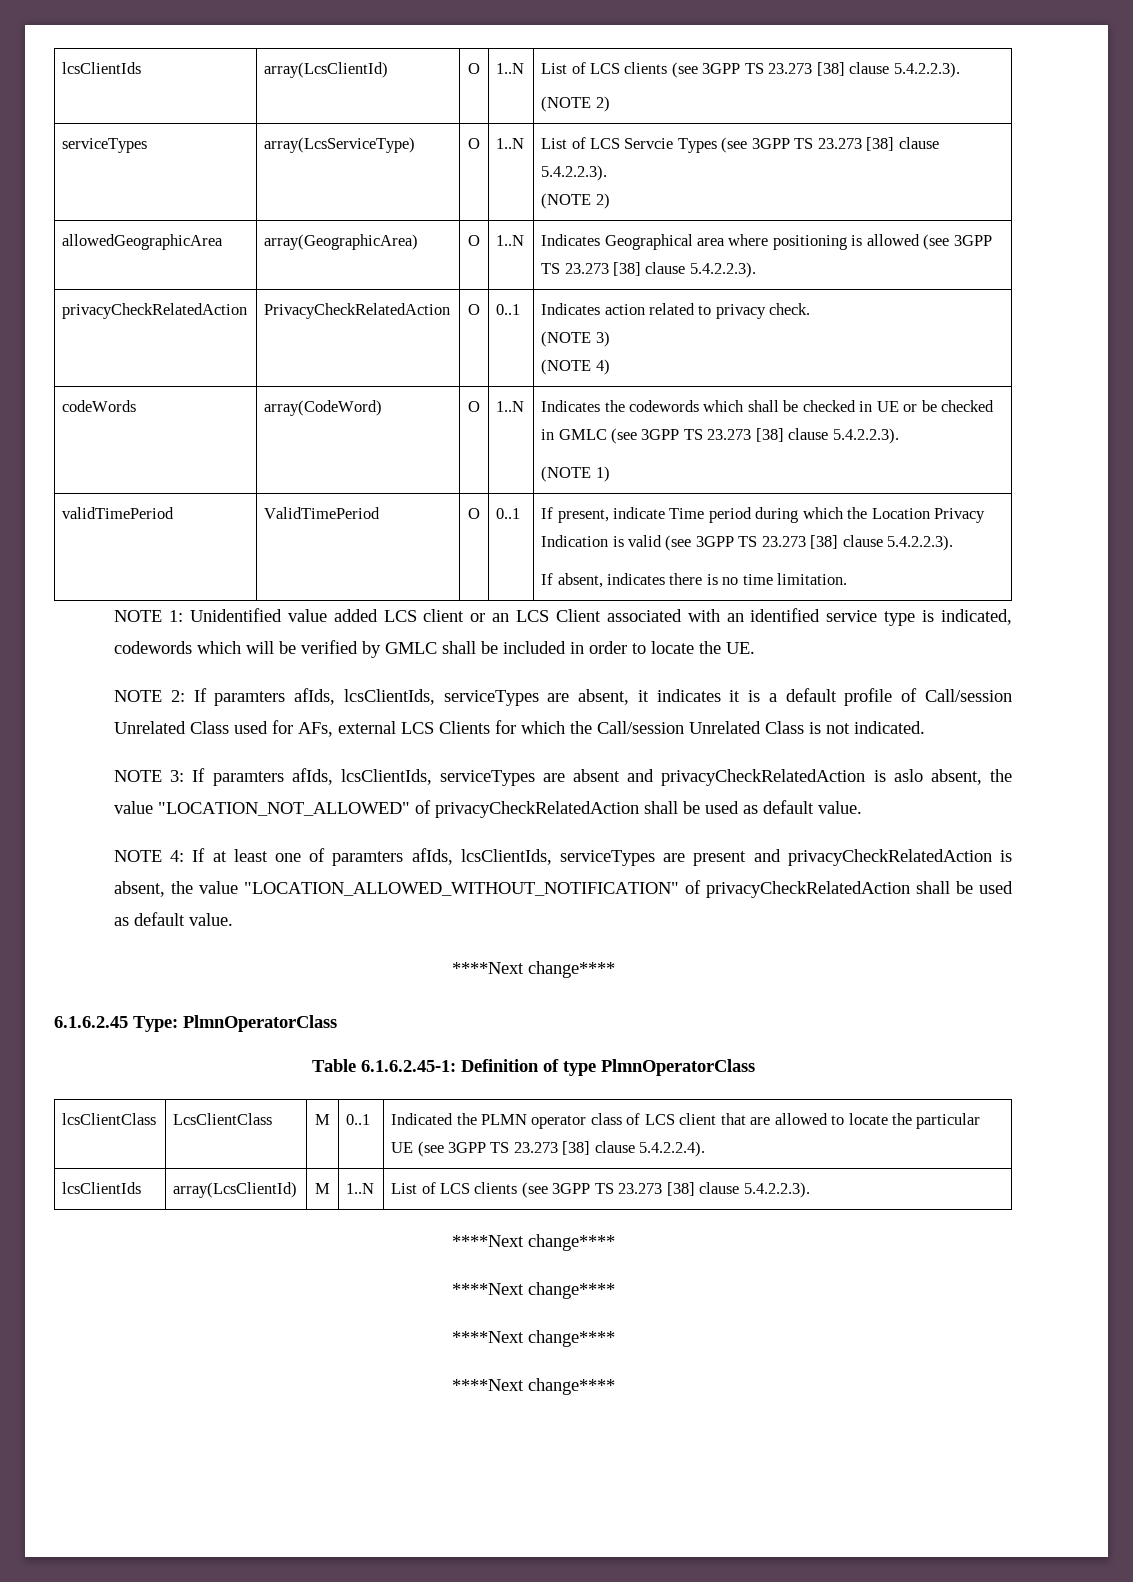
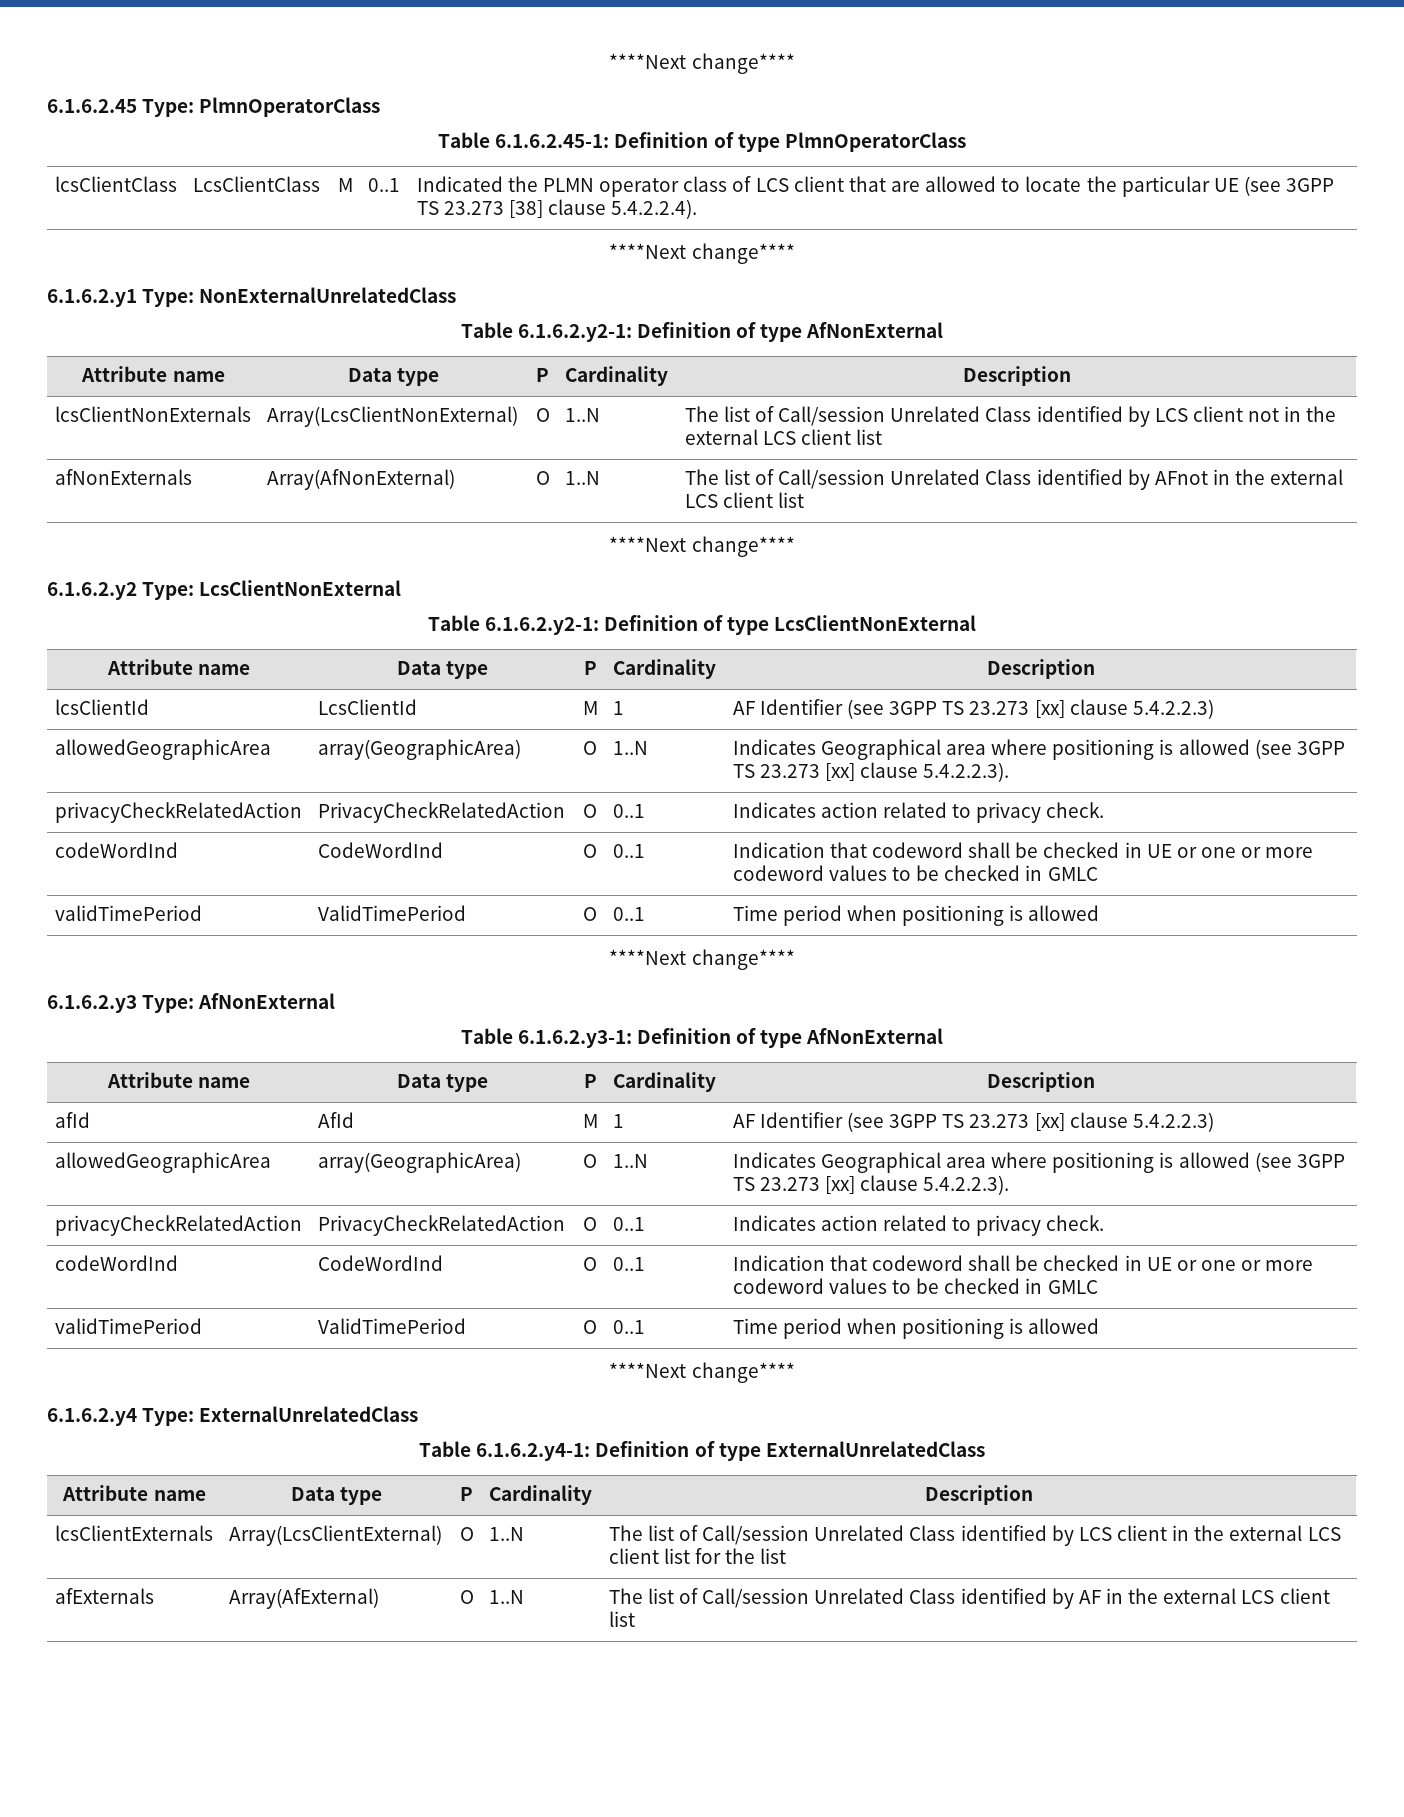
- lcsClientIds | array(LcsClientId) | O | 1..N | List of LCS clients (see 3GPP TS 23.273 [38] clause 5.4.2.2.3).
- (NOTE 2)
- serviceTypes | array(LcsServiceType) | O | 1..N | List of LCS Servcie Types (see 3GPP TS 23.273 [38] clause 5.4.2.2.3).
- (NOTE 2)
- allowedGeographicArea | array(GeographicArea) | O | 1..N | Indicates Geographical area where positioning is allowed (see 3GPP TS 23.273 [38] clause 5.4.2.2.3).
- privacyCheckRelatedAction | PrivacyCheckRelatedAction | O | 0..1 | Indicates action related to privacy check.
- (NOTE 3)
- (NOTE 4)
- codeWords | array(CodeWord) | O | 1..N | Indicates the codewords which shall be checked in UE or be checked in GMLC (see 3GPP TS 23.273 [38] clause 5.4.2.2.3).
- (NOTE 1)
- validTimePeriod | ValidTimePeriod | O | 0..1 | If present, indicate Time period during which the Location Privacy Indication is valid (see 3GPP TS 23.273 [38] clause 5.4.2.2.3).
- If absent, indicates there is no time limitation.
- NOTE 1: Unidentified value added LCS client or an LCS Client associated with an identified service type is indicated, codewords which will be verified by GMLC shall be included in order to locate the UE.
- NOTE 2: If paramters afIds, lcsClientIds, serviceTypes are absent, it indicates it is a default profile of Call/session Unrelated Class used for AFs, external LCS Clients for which the Call/session Unrelated Class is not indicated.
- NOTE 3: If paramters afIds, lcsClientIds, serviceTypes are absent and privacyCheckRelatedAction is aslo absent, the value "LOCATION_NOT_ALLOWED" of privacyCheckRelatedAction shall be used as default value.
- NOTE 4: If at least one of paramters afIds, lcsClientIds, serviceTypes are present and privacyCheckRelatedAction is absent, the value "LOCATION_ALLOWED_WITHOUT_NOTIFICATION" of privacyCheckRelatedAction shall be used as default value.
  lcsClientClass | LcsClientClass | M | 0..1 | Indicated the PLMN operator class of LCS client that are allowed to locate the particular UE (see 3GPP TS 23.273 [38] clause 5.4.2.2.4).
- lcsClientIds | array(LcsClientId) | M | 1..N | List of LCS clients (see 3GPP TS 23.273 [38] clause 5.4.2.2.3).
  ****Next change****
+ 6.1.6.2.y1 Type: NonExternalUnrelatedClass
+ Table 6.1.6.2.y2-1: Definition of type AfNonExternal
+ Attribute name | Data type | P | Cardinality | Description
+ lcsClientNonExternals | Array(LcsClientNonExternal) | O | 1..N | The list of Call/session Unrelated Class identified by LCS client not in the external LCS client list
+ afNonExternals | Array(AfNonExternal) | O | 1..N | The list of Call/session Unrelated Class identified by AFnot in the external LCS client list
  ****Next change****
+ 6.1.6.2.y2 Type: LcsClientNonExternal
+ Table 6.1.6.2.y2-1: Definition of type LcsClientNonExternal
+ Attribute name | Data type | P | Cardinality | Description
+ lcsClientId | LcsClientId | M | 1 | AF Identifier (see 3GPP TS 23.273 [xx] clause 5.4.2.2.3)
+ allowedGeographicArea | array(GeographicArea) | O | 1..N | Indicates Geographical area where positioning is allowed (see 3GPP TS 23.273 [xx] clause 5.4.2.2.3).
+ privacyCheckRelatedAction | PrivacyCheckRelatedAction | O | 0..1 | Indicates action related to privacy check.
+ codeWordInd | CodeWordInd | O | 0..1 | Indication that codeword shall be checked in UE or one or more codeword values to be checked in GMLC
+ validTimePeriod | ValidTimePeriod | O | 0..1 | Time period when positioning is allowed
  ****Next change****
+ 6.1.6.2.y3 Type: AfNonExternal
+ Table 6.1.6.2.y3-1: Definition of type AfNonExternal
+ Attribute name | Data type | P | Cardinality | Description
+ afId | AfId | M | 1 | AF Identifier (see 3GPP TS 23.273 [xx] clause 5.4.2.2.3)
+ allowedGeographicArea | array(GeographicArea) | O | 1..N | Indicates Geographical area where positioning is allowed (see 3GPP TS 23.273 [xx] clause 5.4.2.2.3).
+ privacyCheckRelatedAction | PrivacyCheckRelatedAction | O | 0..1 | Indicates action related to privacy check.
+ codeWordInd | CodeWordInd | O | 0..1 | Indication that codeword shall be checked in UE or one or more codeword values to be checked in GMLC
+ validTimePeriod | ValidTimePeriod | O | 0..1 | Time period when positioning is allowed
  ****Next change****
+ 6.1.6.2.y4 Type: ExternalUnrelatedClass
+ Table 6.1.6.2.y4-1: Definition of type ExternalUnrelatedClass
+ Attribute name | Data type | P | Cardinality | Description
+ lcsClientExternals | Array(LcsClientExternal) | O | 1..N | The list of Call/session Unrelated Class identified by LCS client in the external LCS client list for the list
+ afExternals | Array(AfExternal) | O | 1..N | The list of Call/session Unrelated Class identified by AF in the external LCS client list

